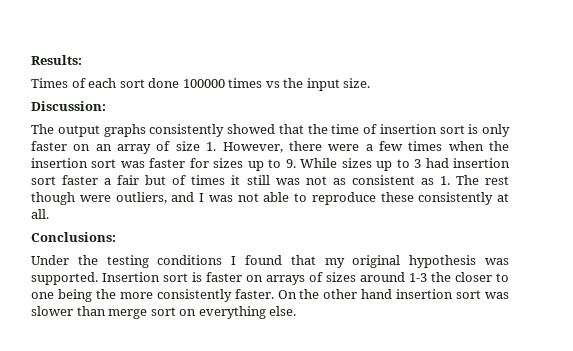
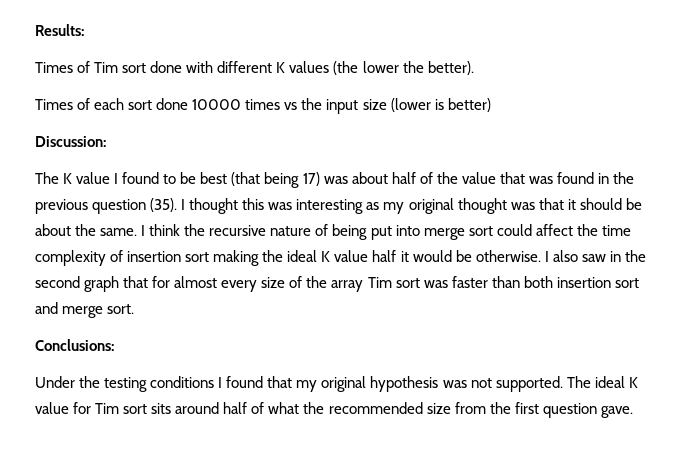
+ Times of Tim sort done with different K values (the lower the better).
- Times of each sort done 100000 times vs the input size.
+ Times of each sort done 10000 times vs the input size (lower is better)
  Discussion:
- The output graphs consistently showed that the time of insertion sort is only faster on an array of size 1. However, there were a few times when the insertion sort was faster for sizes up to 9. While sizes up to 3 had insertion sort faster a fair but of times it still was not as consistent as 1. The rest though were outliers, and I was not able to reproduce these consistently at all.
+ The K value I found to be best (that being 17) was about half of the value that was found in the previous question (35). I thought this was interesting as my original thought was that it should be about the same. I think the recursive nature of being put into merge sort could affect the time complexity of insertion sort making the ideal K value half it would be otherwise. I also saw in the second graph that for almost every size of the array Tim sort was faster than both insertion sort and merge sort.
- Under the testing conditions I found that my original hypothesis was supported. Insertion sort is faster on arrays of sizes around 1-3 the closer to one being the more consistently faster. On the other hand insertion sort was slower than merge sort on everything else.
+ Under the testing conditions I found that my original hypothesis was not supported. The ideal K value for Tim sort sits around half of what the recommended size from the first question gave.

